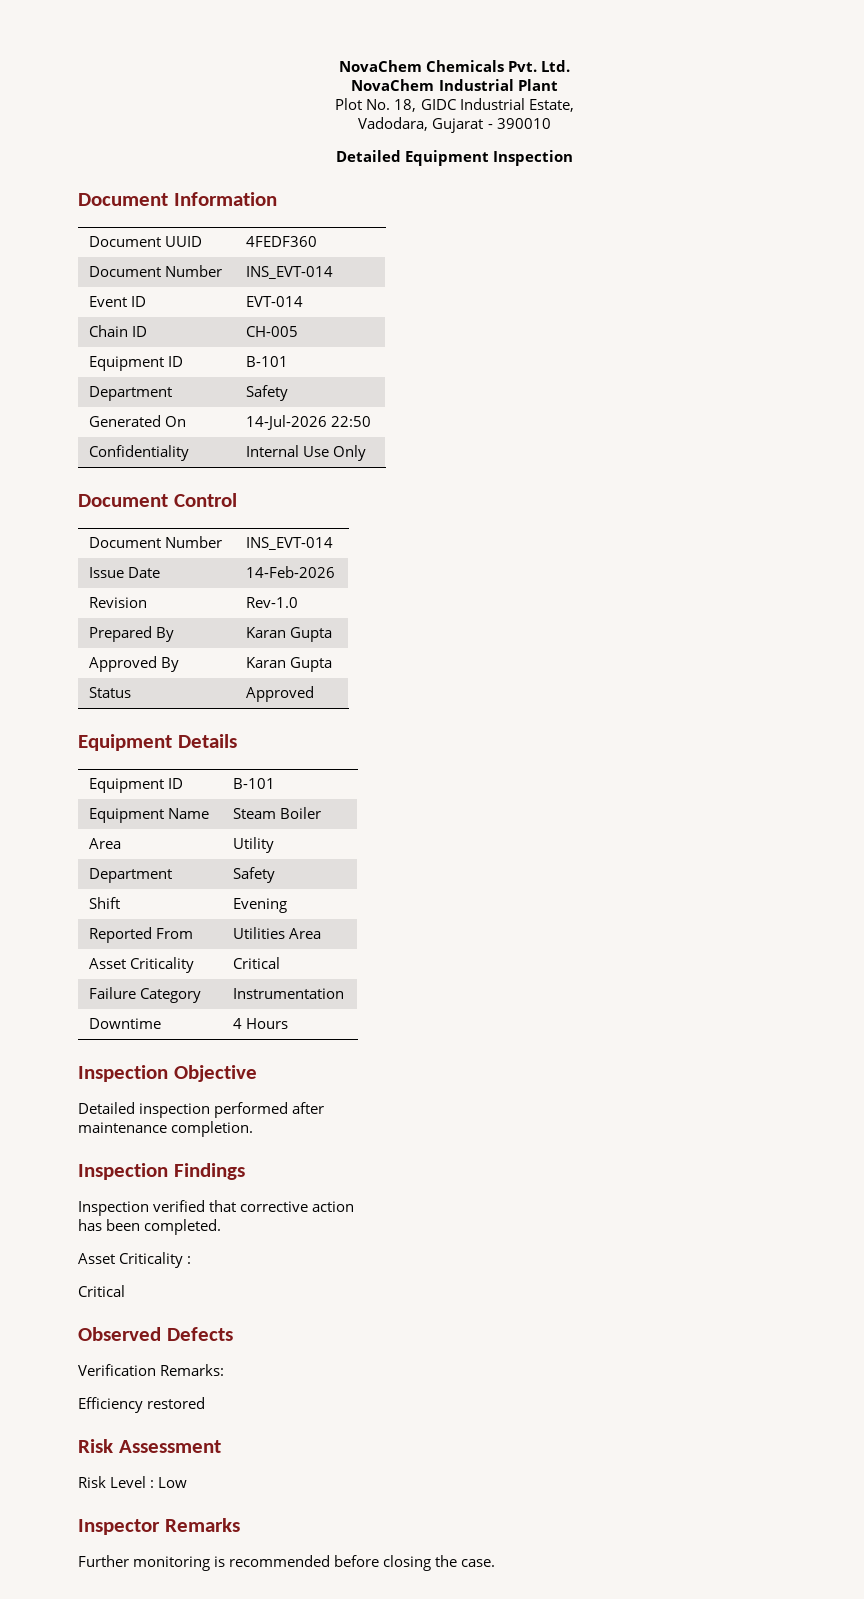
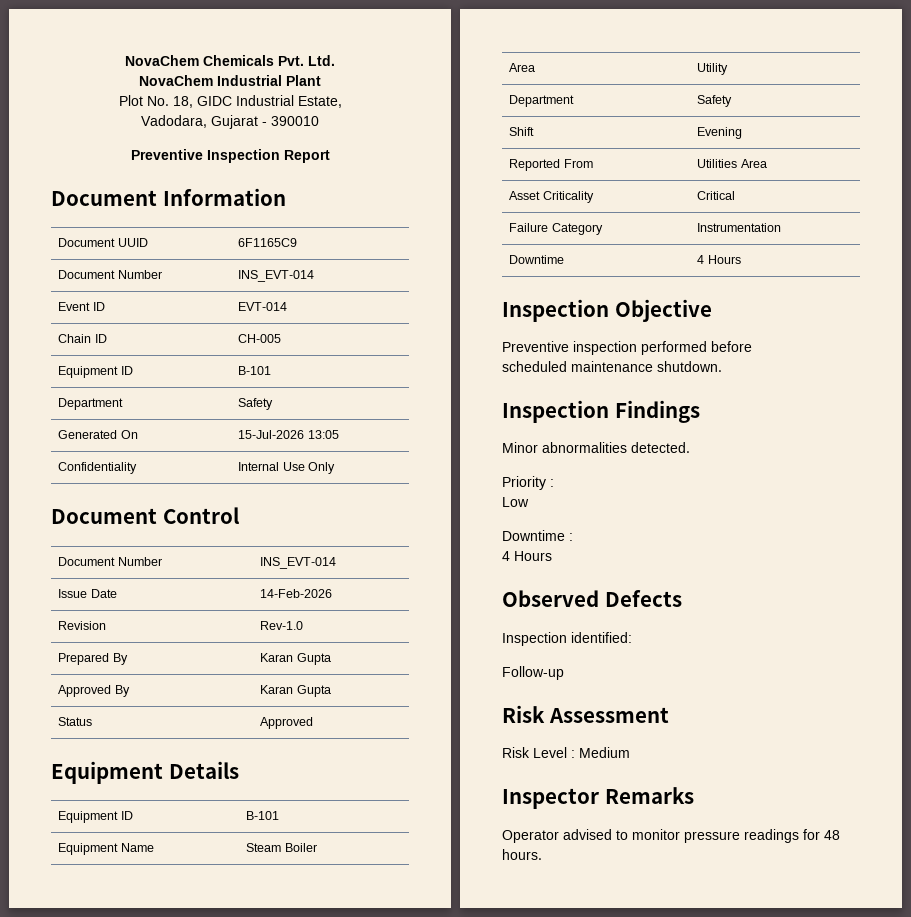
- Detailed Equipment Inspection
+ Preventive Inspection Report
- Document UUID | 4FEDF360
+ Document UUID | 6F1165C9
- Generated On | 14-Jul-2026 22:50
+ Generated On | 15-Jul-2026 13:05
- Detailed inspection performed after
- maintenance completion.
+ Preventive inspection performed before
+ scheduled maintenance shutdown.
  Inspection Findings
- Inspection verified that corrective action
- has been completed.
- Asset Criticality :
- Critical
+ Minor abnormalities detected.
+ Priority :
+ Low
+ Downtime :
+ 4 Hours
  Observed Defects
- Verification Remarks:
- Efficiency restored
+ Inspection identified:
+ Follow-up
- Risk Level : Low
+ Risk Level : Medium
- Further monitoring is recommended before closing the case.
+ Operator advised to monitor pressure readings for 48 hours.

